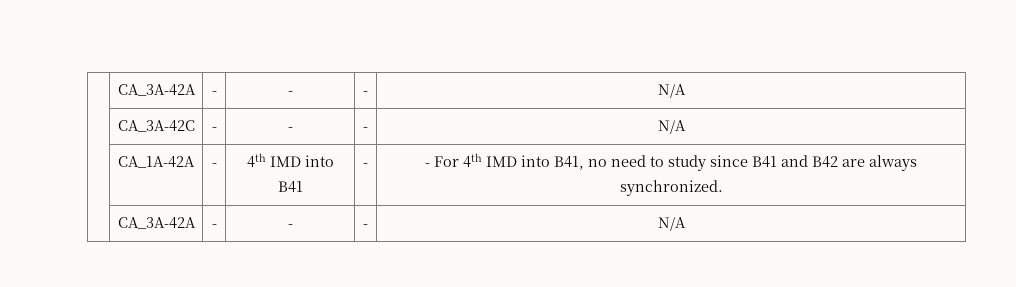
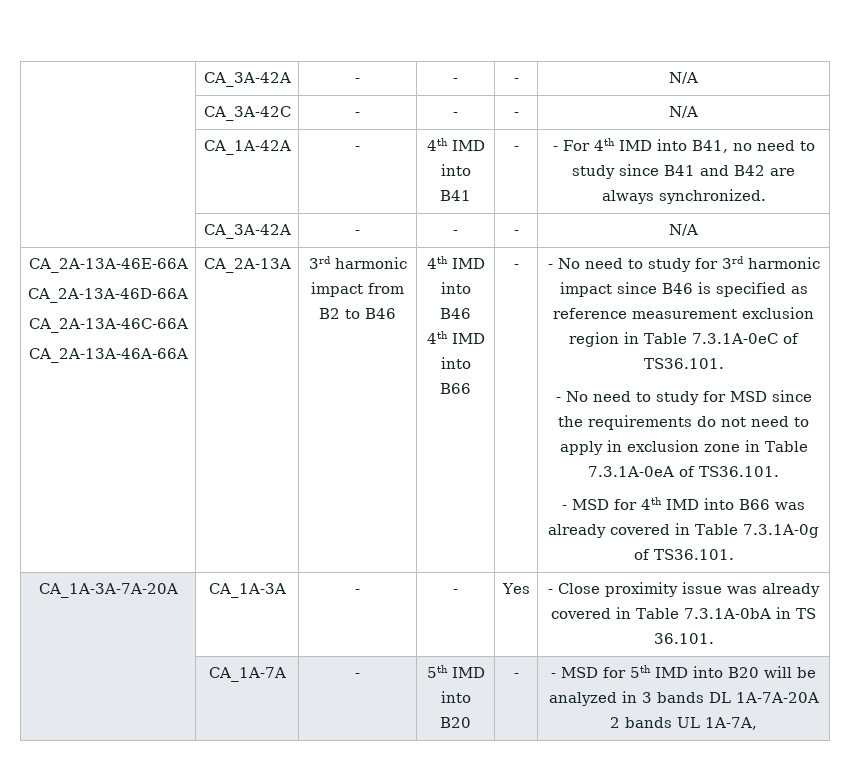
+ CA_2A-13A-46E-66A
+ CA_2A-13A-46D-66A
+ CA_2A-13A-46C-66A
+ CA_2A-13A-46A-66A | CA_2A-13A | 3rd harmonic impact from B2 to B46 | 4th IMD into B46
+ 4th IMD into B66 | - | - No need to study for 3rd harmonic impact since B46 is specified as reference measurement exclusion region in Table 7.3.1A-0eC of TS36.101.
+ - No need to study for MSD since the requirements do not need to apply in exclusion zone in Table 7.3.1A-0eA of TS36.101.
+ - MSD for 4th IMD into B66 was already covered in Table 7.3.1A-0g of TS36.101.
+ CA_1A-3A-7A-20A | CA_1A-3A | - | - | Yes | - Close proximity issue was already covered in Table 7.3.1A-0bA in TS 36.101.
+ | CA_1A-7A | - | 5th IMD into B20 | - | - MSD for 5th IMD into B20 will be analyzed in 3 bands DL 1A-7A-20A 2 bands UL 1A-7A,

